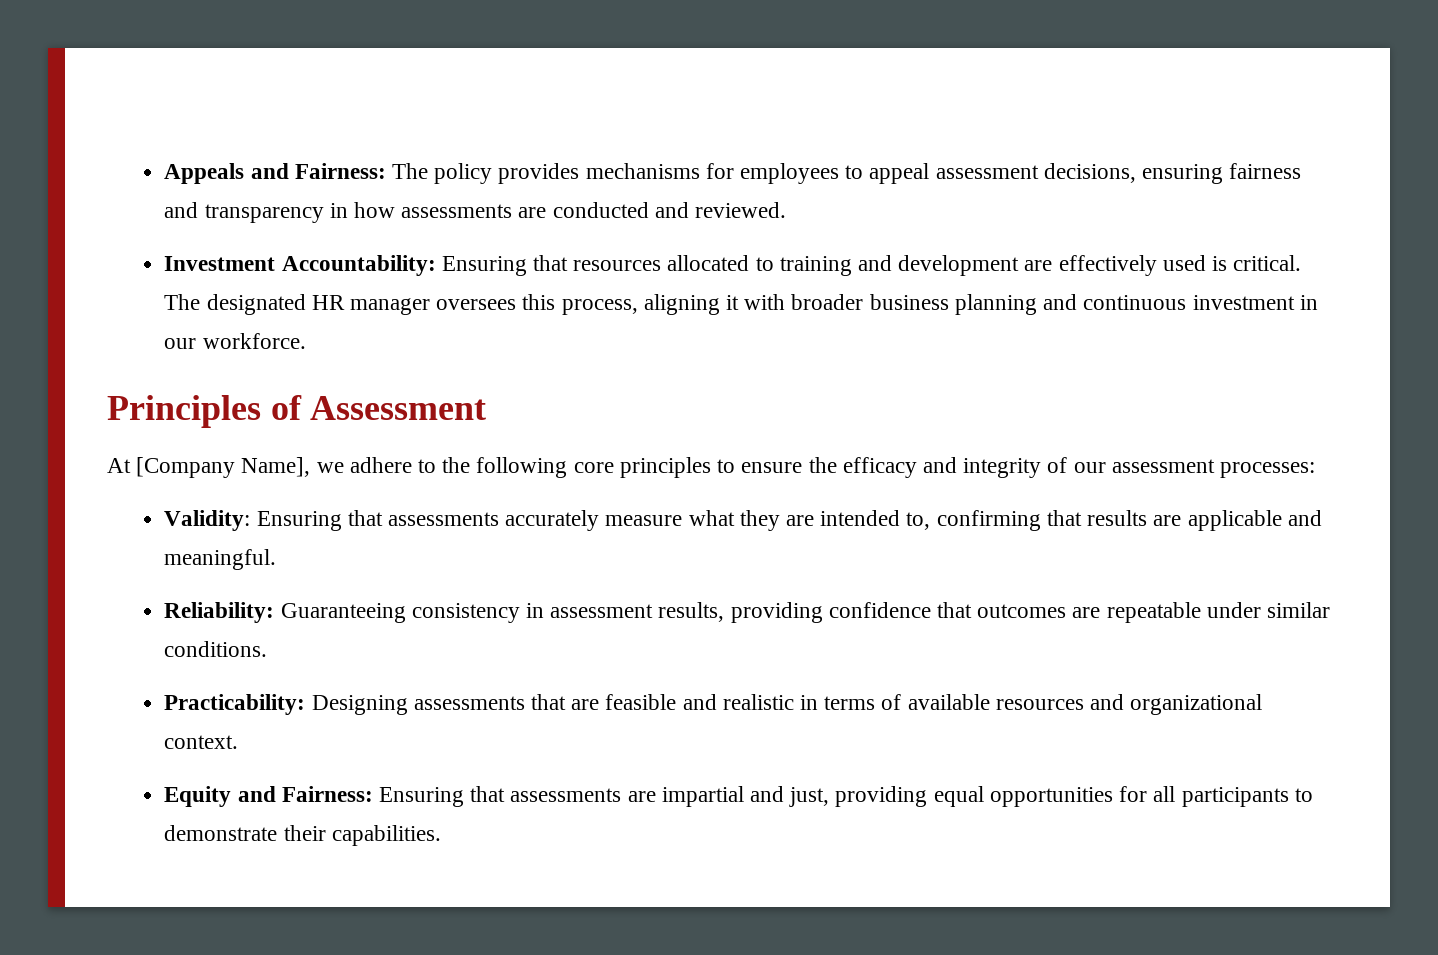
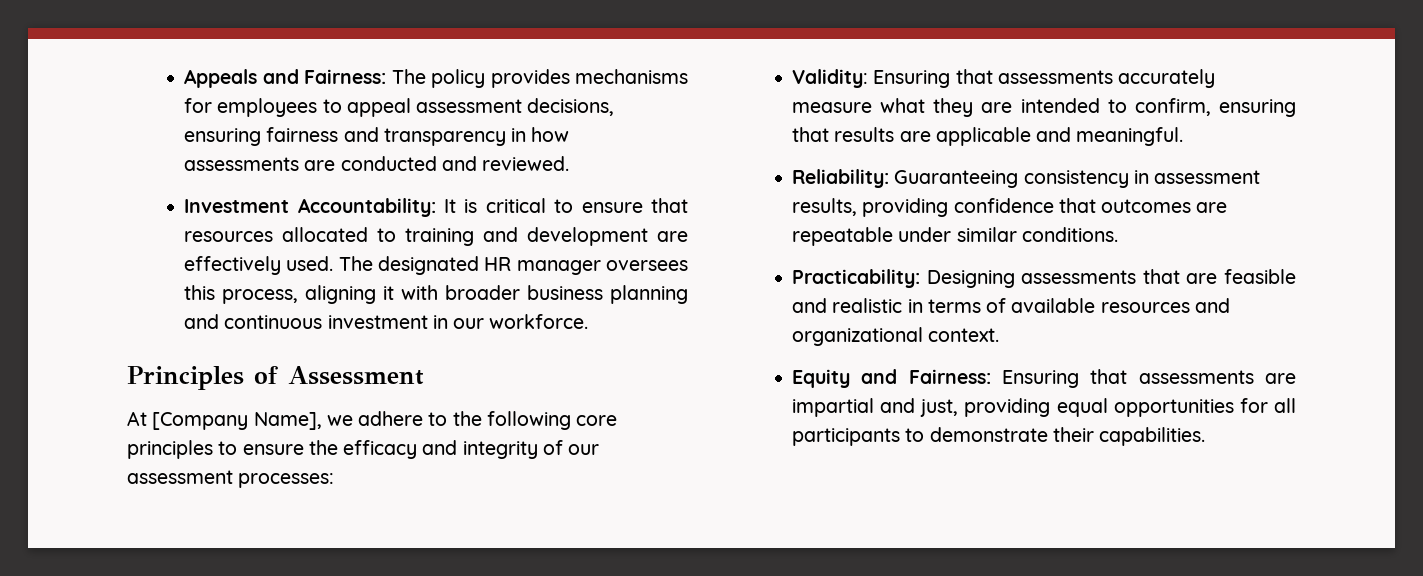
- Investment Accountability: Ensuring that resources allocated to training and development are effectively used is critical.
+ Investment Accountability: It is critical to ensure that resources allocated to training and development are effectively used.
- Validity: Ensuring that assessments accurately measure what they are intended to, confirming that results are applicable and meaningful.
+ Validity: Ensuring that assessments accurately measure what they are intended to confirm, ensuring that results are applicable and meaningful.

